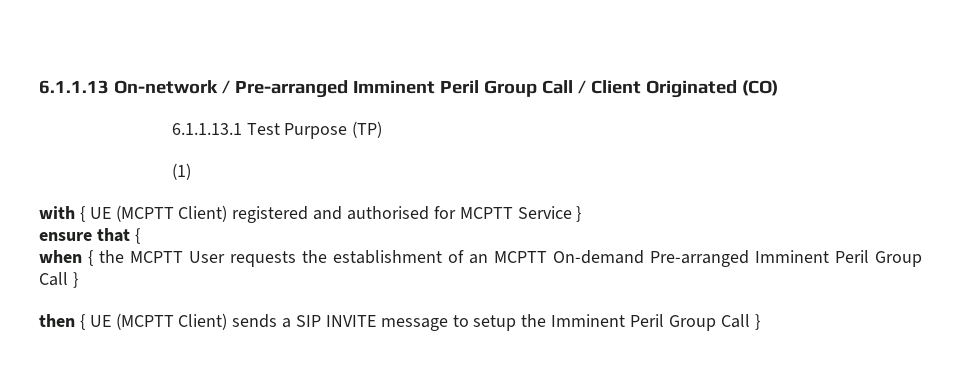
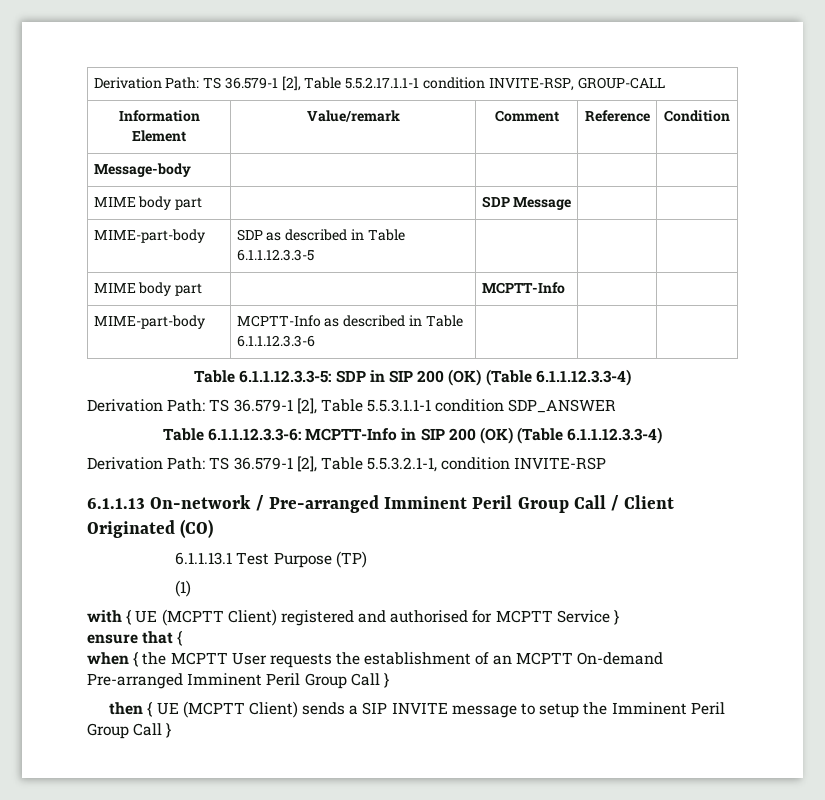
+ Derivation Path: TS 36.579-1 [2], Table 5.5.2.17.1.1-1 condition INVITE-RSP, GROUP-CALL
+ Information Element | Value/remark | Comment | Reference | Condition
+ Message-body | | | |
+ MIME body part | | SDP Message | |
+ MIME-part-body | SDP as described in Table 6.1.1.12.3.3-5 | | |
+ MIME body part | | MCPTT-Info | |
+ MIME-part-body | MCPTT-Info as described in Table 6.1.1.12.3.3-6 | | |
+ Table 6.1.1.12.3.3-5: SDP in SIP 200 (OK) (Table 6.1.1.12.3.3-4)
+ Derivation Path: TS 36.579-1 [2], Table 5.5.3.1.1-1 condition SDP_ANSWER
+ Table 6.1.1.12.3.3-6: MCPTT-Info in SIP 200 (OK) (Table 6.1.1.12.3.3-4)
+ Derivation Path: TS 36.579-1 [2], Table 5.5.3.2.1-1, condition INVITE-RSP

